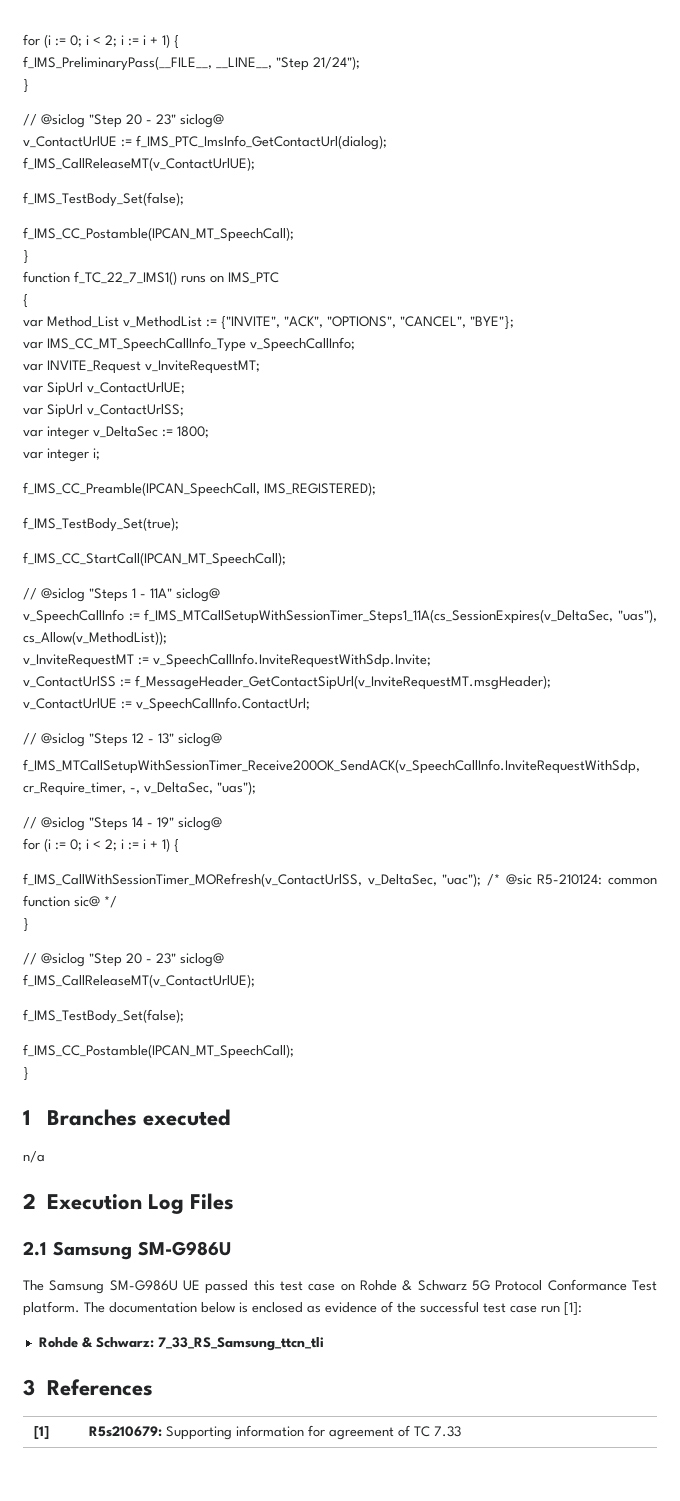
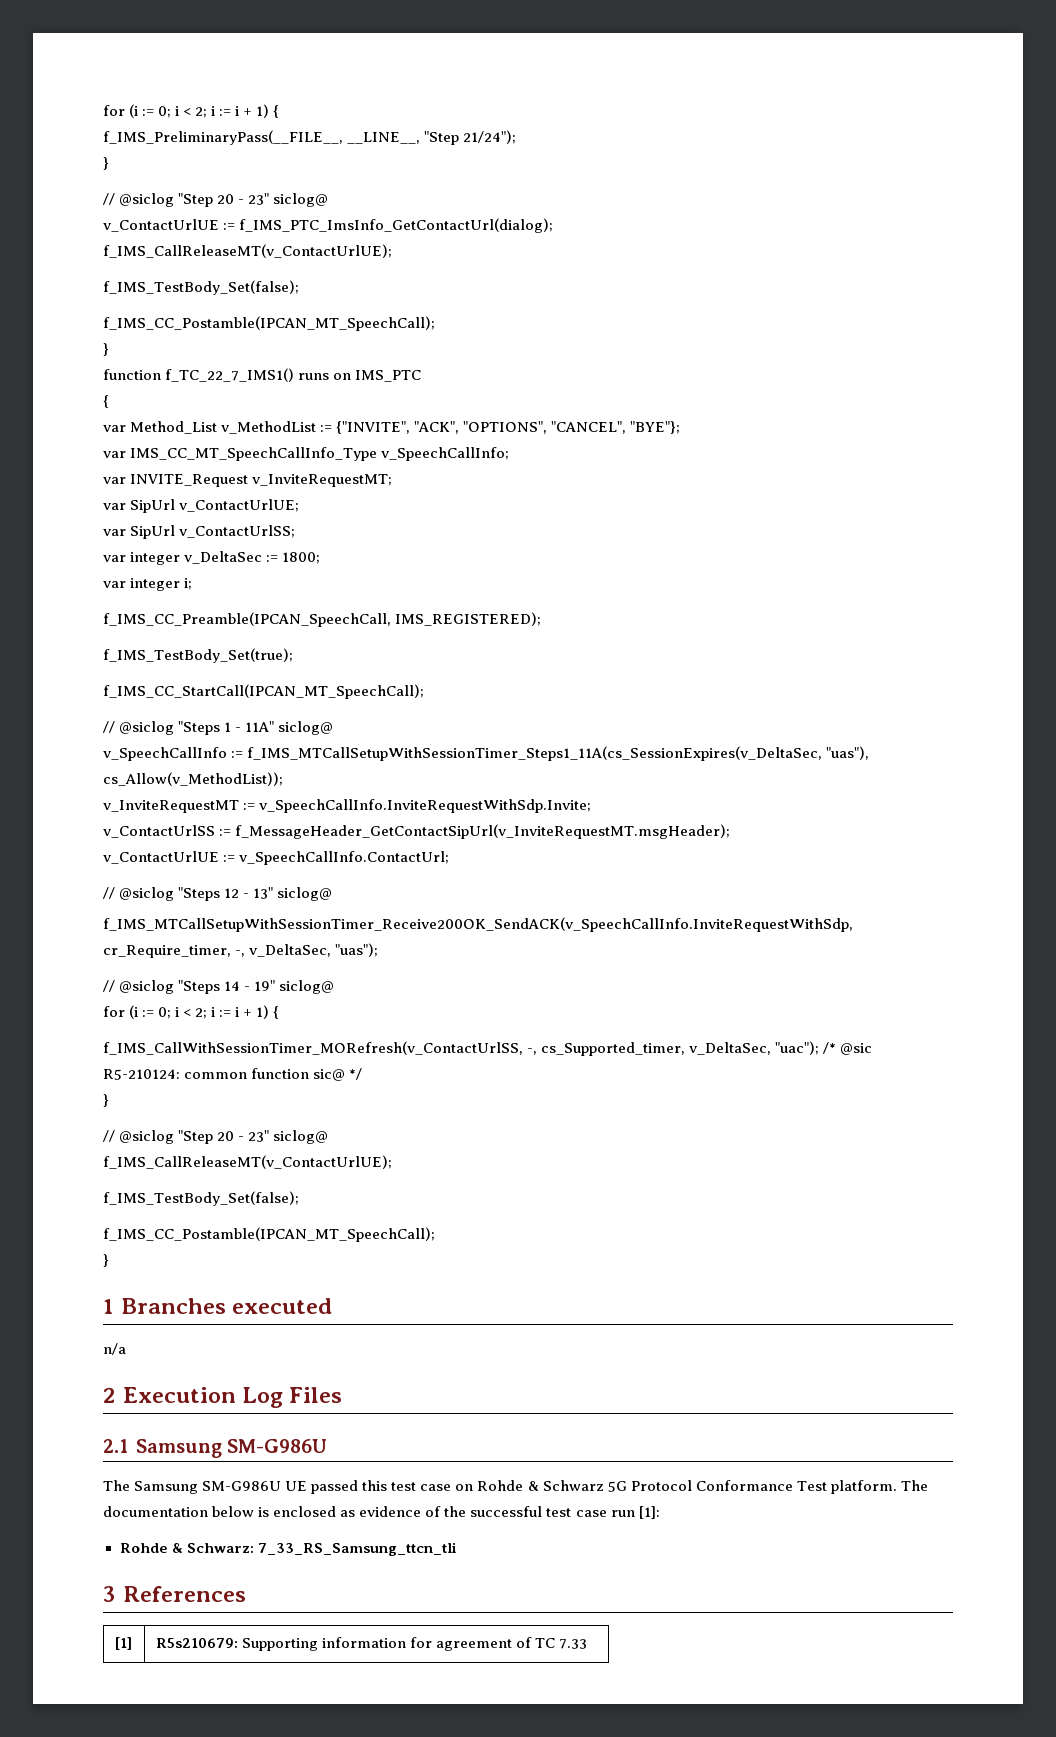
- f_IMS_CallWithSessionTimer_MORefresh(v_ContactUrlSS, v_DeltaSec, "uac"); /* @sic R5-210124: common function sic@ */
+ f_IMS_CallWithSessionTimer_MORefresh(v_ContactUrlSS, -, cs_Supported_timer, v_DeltaSec, "uac"); /* @sic R5-210124: common function sic@ */

